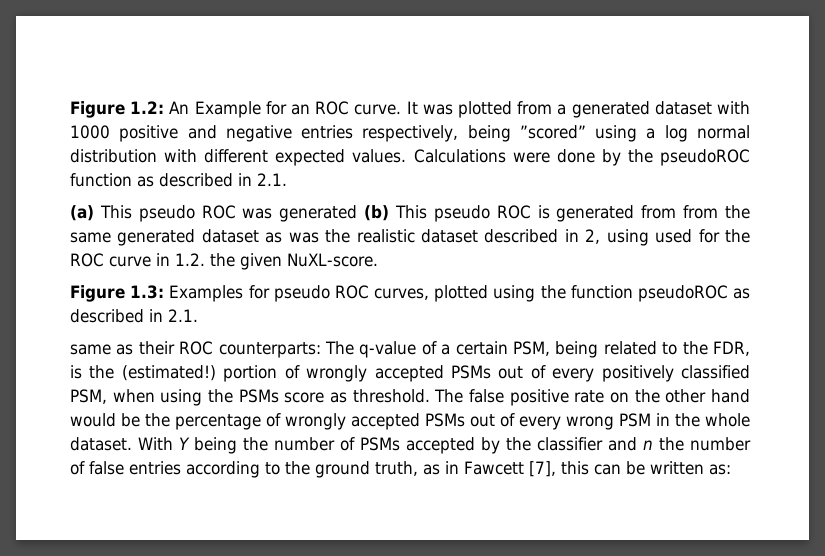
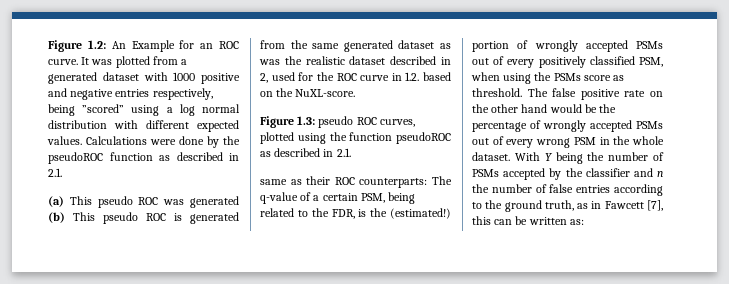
- (a) This pseudo ROC was generated (b) This pseudo ROC is generated from from the same generated dataset as was the realistic dataset described in 2, using used for the ROC curve in 1.2. the given NuXL-score.
+ (a) This pseudo ROC was generated (b) This pseudo ROC is generated from the same generated dataset as was the realistic dataset described in 2, used for the ROC curve in 1.2. based on the NuXL-score.
- Figure 1.3: Examples for pseudo ROC curves, plotted using the function pseudoROC as described in 2.1.
+ Figure 1.3: pseudo ROC curves, plotted using the function pseudoROC as described in 2.1.

